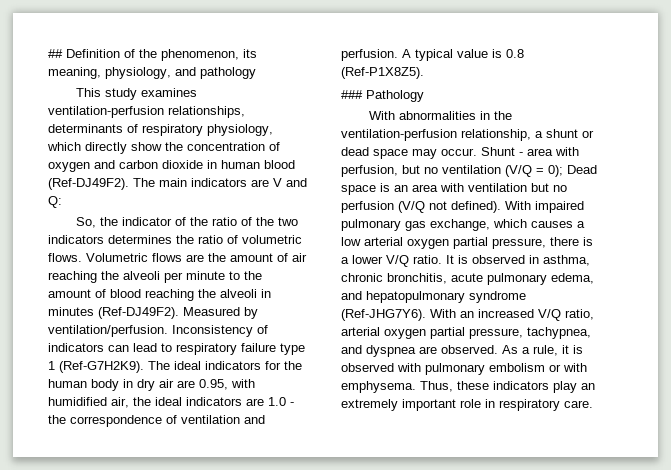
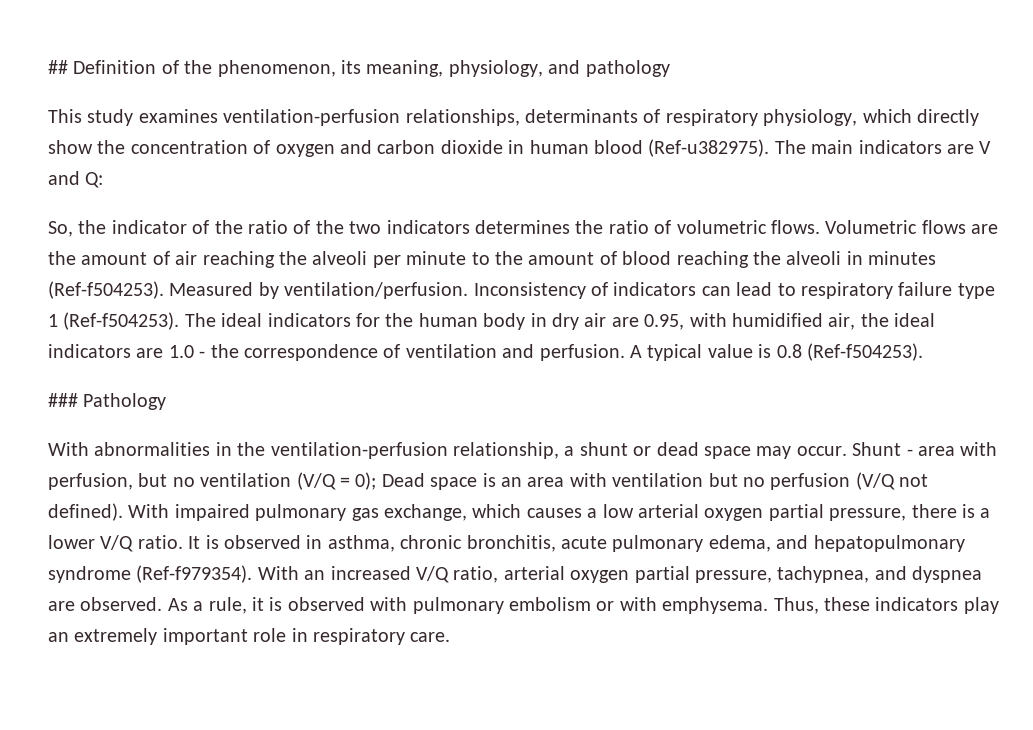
- This study examines ventilation-perfusion relationships, determinants of respiratory physiology, which directly show the concentration of oxygen and carbon dioxide in human blood (Ref-DJ49F2).
+ This study examines ventilation-perfusion relationships, determinants of respiratory physiology, which directly show the concentration of oxygen and carbon dioxide in human blood (Ref-u382975).
- Volumetric flows are the amount of air reaching the alveoli per minute to the amount of blood reaching the alveoli in minutes (Ref-DJ49F2).
+ Volumetric flows are the amount of air reaching the alveoli per minute to the amount of blood reaching the alveoli in minutes (Ref-f504253).
- Inconsistency of indicators can lead to respiratory failure type 1 (Ref-G7H2K9).
+ Inconsistency of indicators can lead to respiratory failure type 1 (Ref-f504253).
- A typical value is 0.8 (Ref-P1X8Z5).
+ A typical value is 0.8 (Ref-f504253).
- It is observed in asthma, chronic bronchitis, acute pulmonary edema, and hepatopulmonary syndrome (Ref-JHG7Y6).
+ It is observed in asthma, chronic bronchitis, acute pulmonary edema, and hepatopulmonary syndrome (Ref-f979354).

